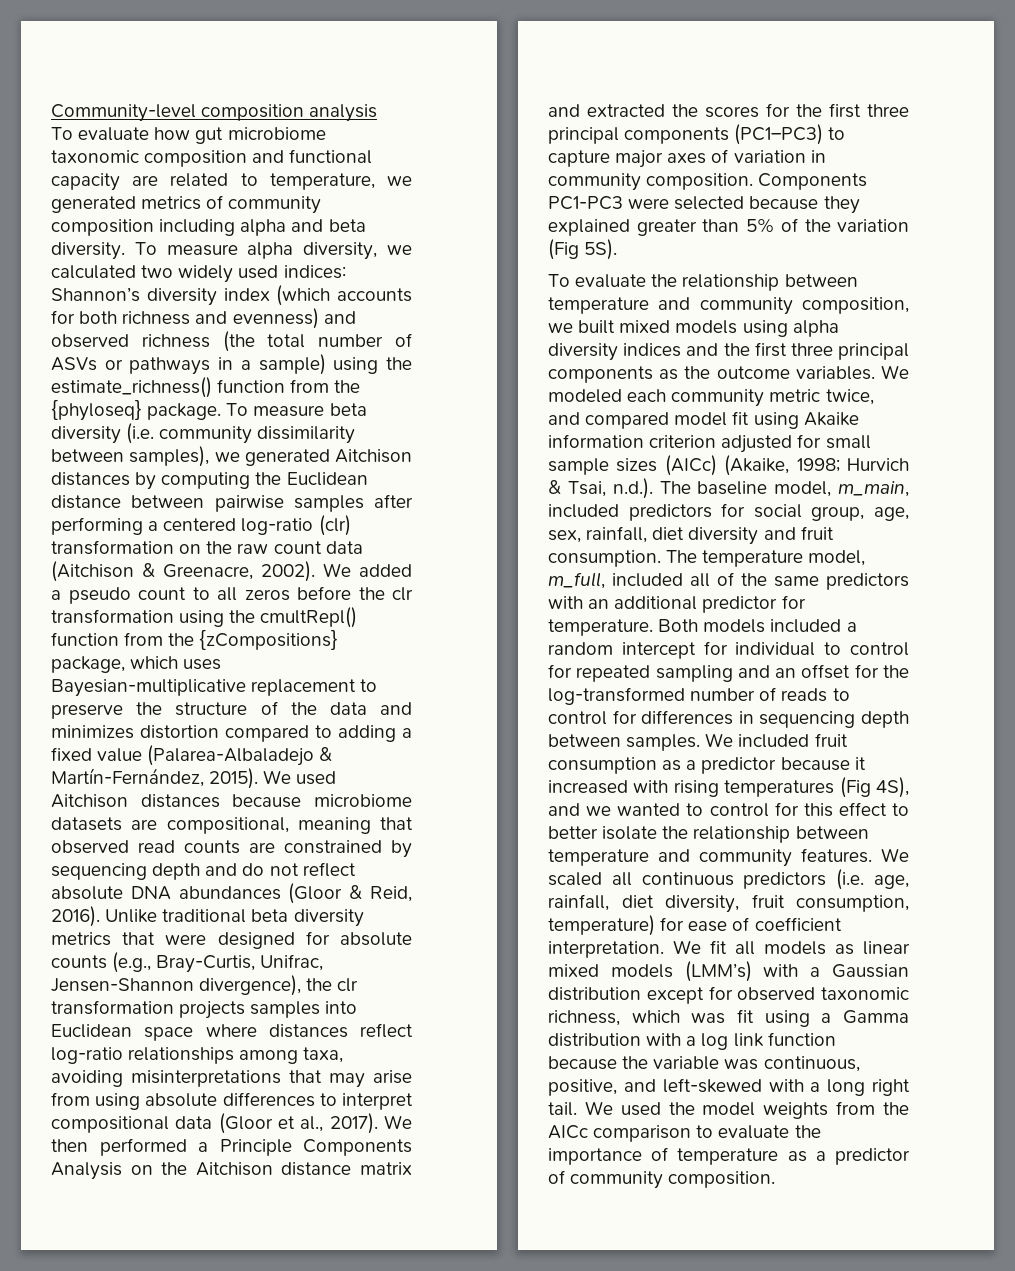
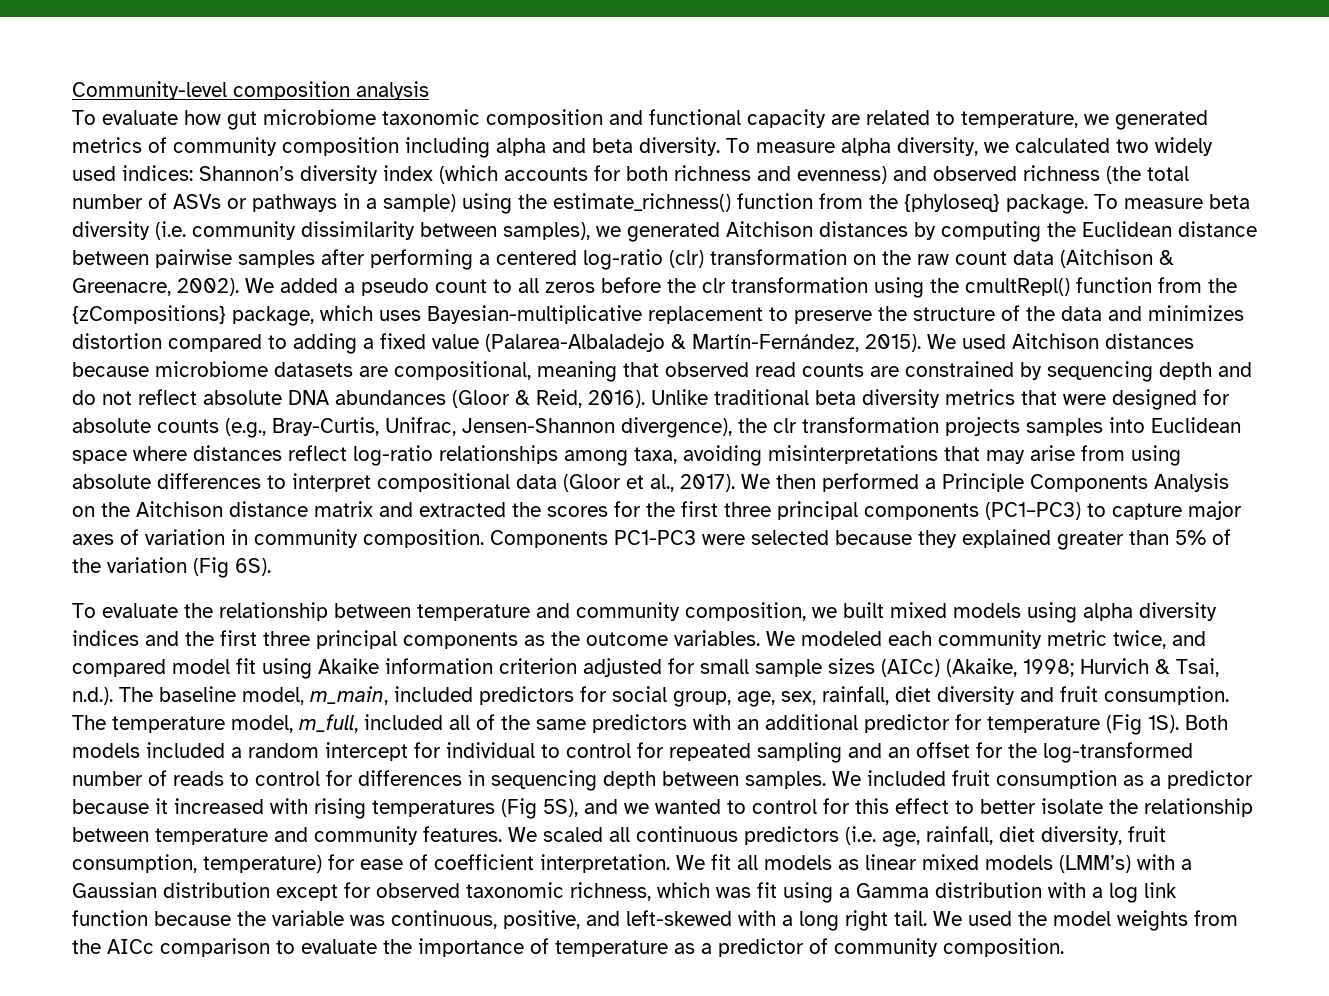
- Components PC1-PC3 were selected because they explained greater than 5% of the variation (Fig 5S).
+ Components PC1-PC3 were selected because they explained greater than 5% of the variation (Fig 6S).
- The temperature model, m_full, included all of the same predictors with an additional predictor for temperature.
+ The temperature model, m_full, included all of the same predictors with an additional predictor for temperature (Fig 1S).
- We included fruit consumption as a predictor because it increased with rising temperatures (Fig 4S), and we wanted to control for this effect to better isolate the relationship between temperature and community features.
+ We included fruit consumption as a predictor because it increased with rising temperatures (Fig 5S), and we wanted to control for this effect to better isolate the relationship between temperature and community features.

